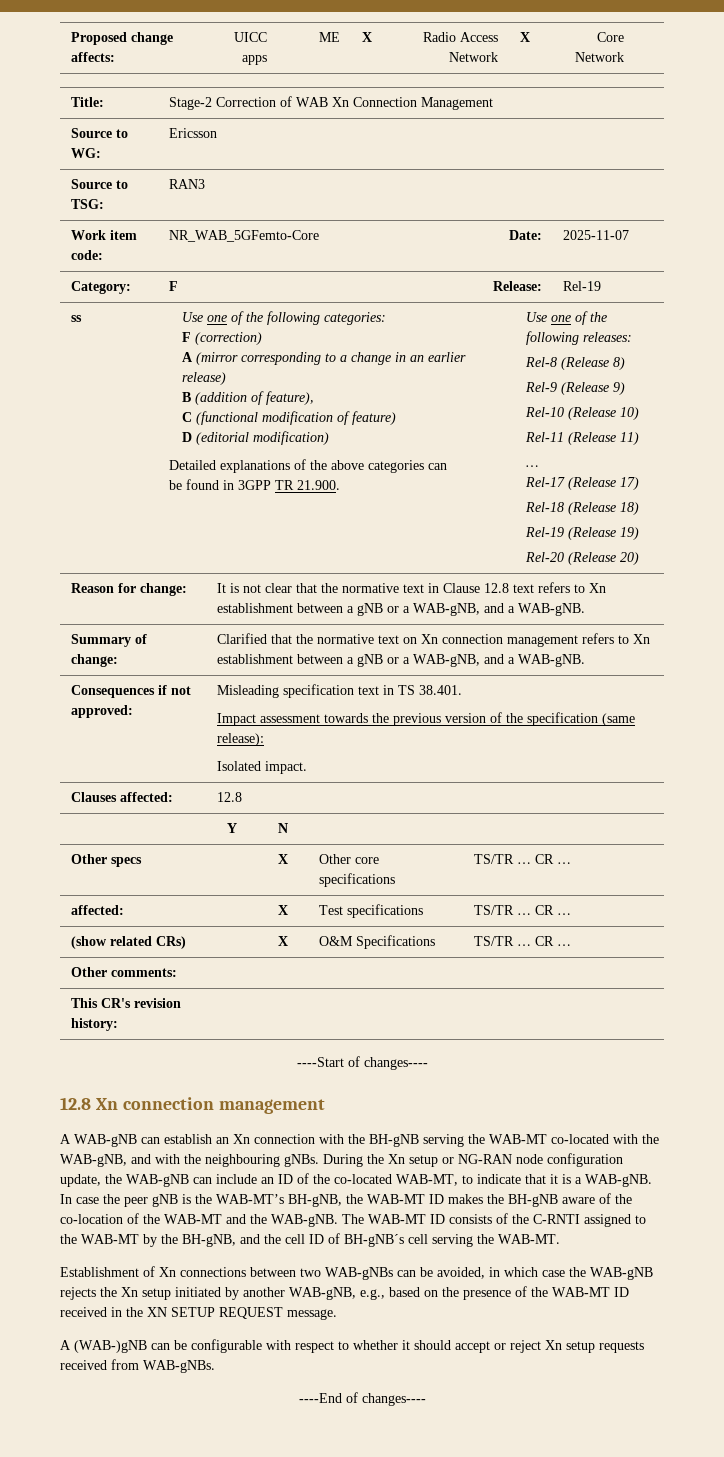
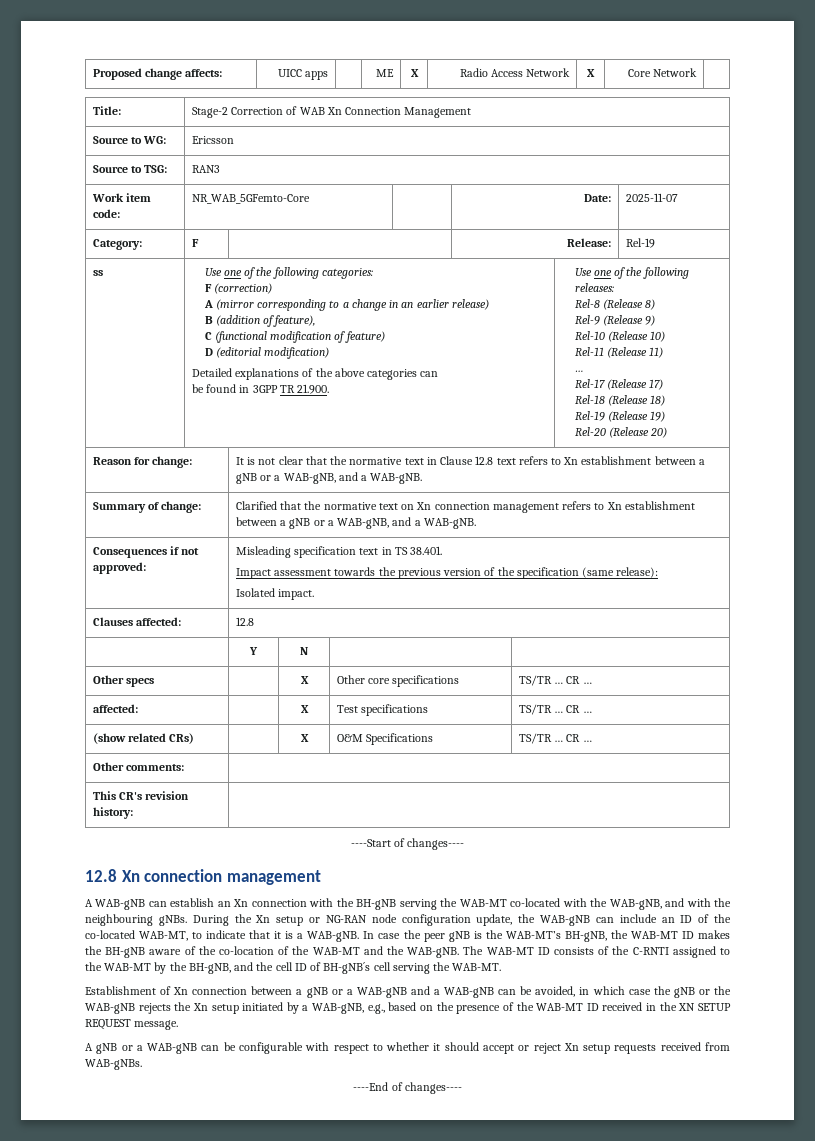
- Establishment of Xn connections between two WAB-gNBs can be avoided, in which case the WAB-gNB rejects the Xn setup initiated by another WAB-gNB, e.g., based on the presence of the WAB-MT ID received in the XN SETUP REQUEST message.
+ Establishment of Xn connection between a gNB or a WAB-gNB and a WAB-gNB can be avoided, in which case the gNB or the WAB-gNB rejects the Xn setup initiated by a WAB-gNB, e.g., based on the presence of the WAB-MT ID received in the XN SETUP REQUEST message.
- A (WAB-)gNB can be configurable with respect to whether it should accept or reject Xn setup requests received from WAB-gNBs.
+ A gNB or a WAB-gNB can be configurable with respect to whether it should accept or reject Xn setup requests received from WAB-gNBs.

